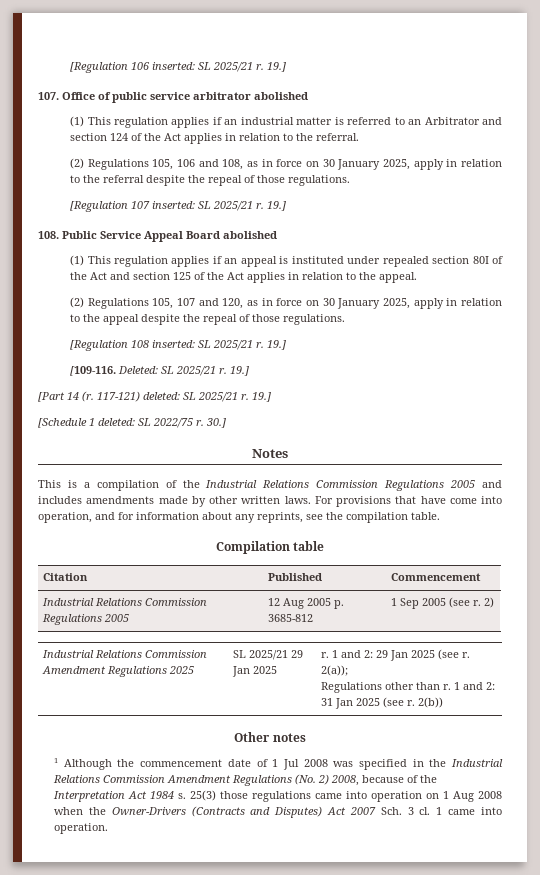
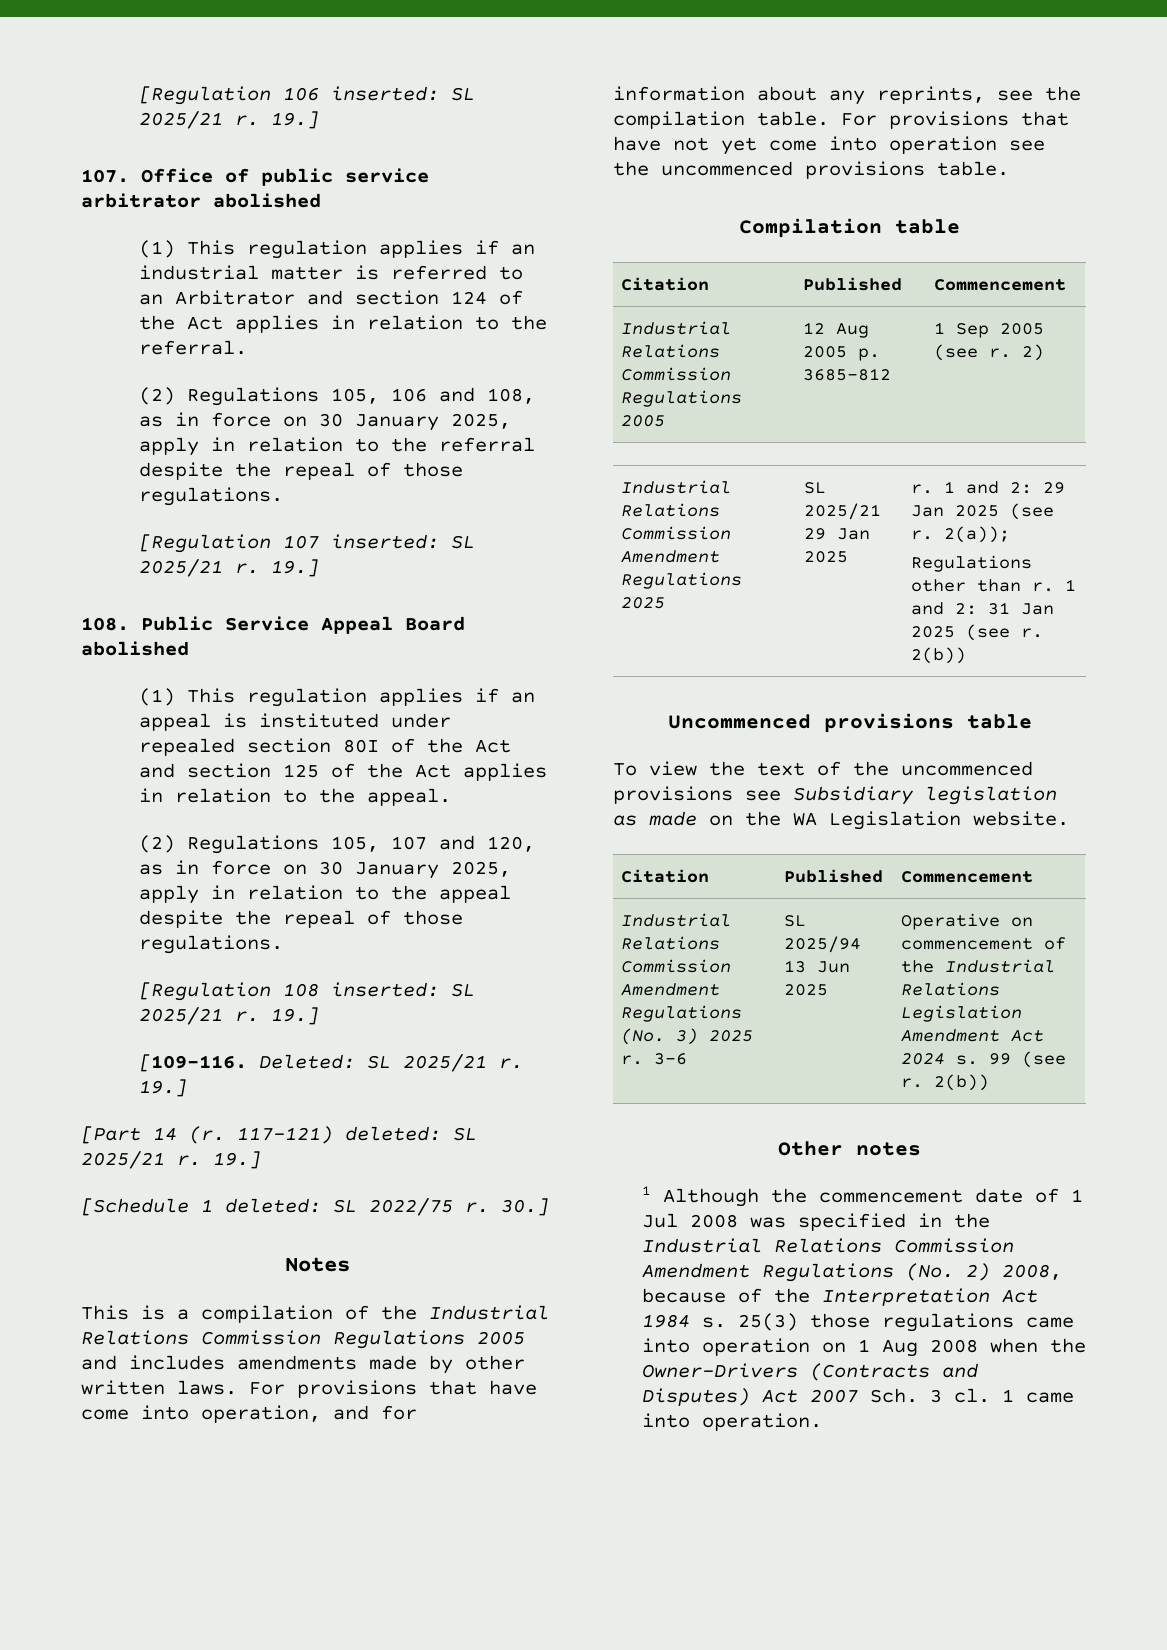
+ For provisions that have not yet come into operation see the uncommenced provisions table.
+ Uncommenced provisions table
+ To view the text of the uncommenced provisions see Subsidiary legislation as made on the WA Legislation website.
+ Citation | Published | Commencement
+ Industrial Relations Commission Amendment Regulations (No. 3) 2025 r. 3-6 | SL 2025/94 13 Jun 2025 | Operative on commencement of the Industrial Relations Legislation Amendment Act 2024 s. 99 (see r. 2(b))

